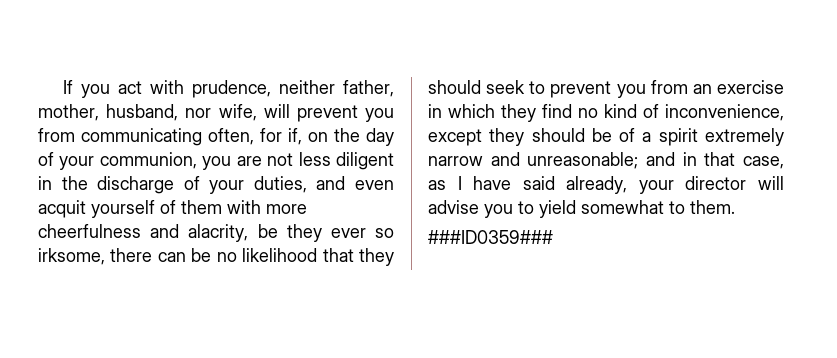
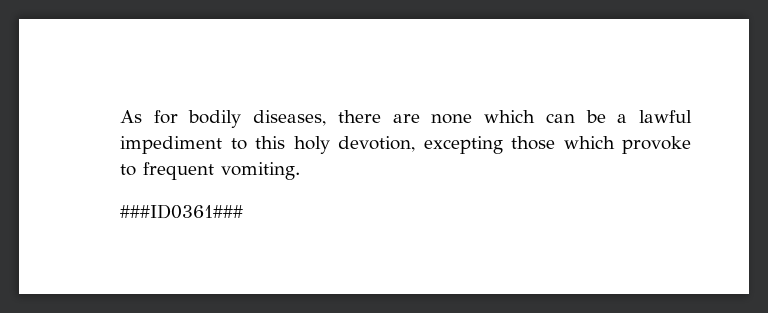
- If you act with prudence, neither father, mother, husband, nor wife, will prevent you from communicating often, for if, on the day of your communion, you are not less diligent in the discharge of your duties, and even acquit yourself of them with more cheerfulness and alacrity, be they ever so irksome, there can be no likelihood that they should seek to prevent you from an exercise in which they find no kind of inconvenience, except they should be of a spirit extremely narrow and unreasonable; and in that case, as I have said already, your director will advise you to yield somewhat to them.
- ###ID0359###
+ As for bodily diseases, there are none which can be a lawful impediment to this holy devotion, excepting those which provoke to frequent vomiting.
+ ###ID0361###

